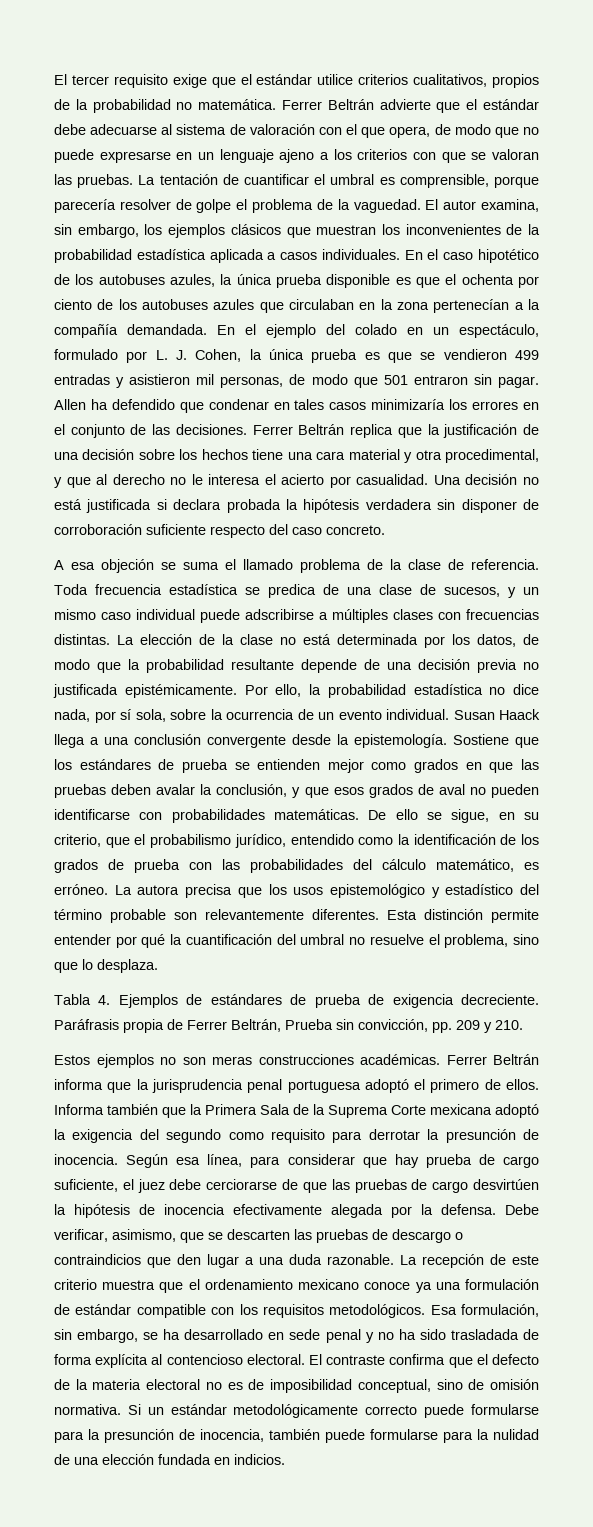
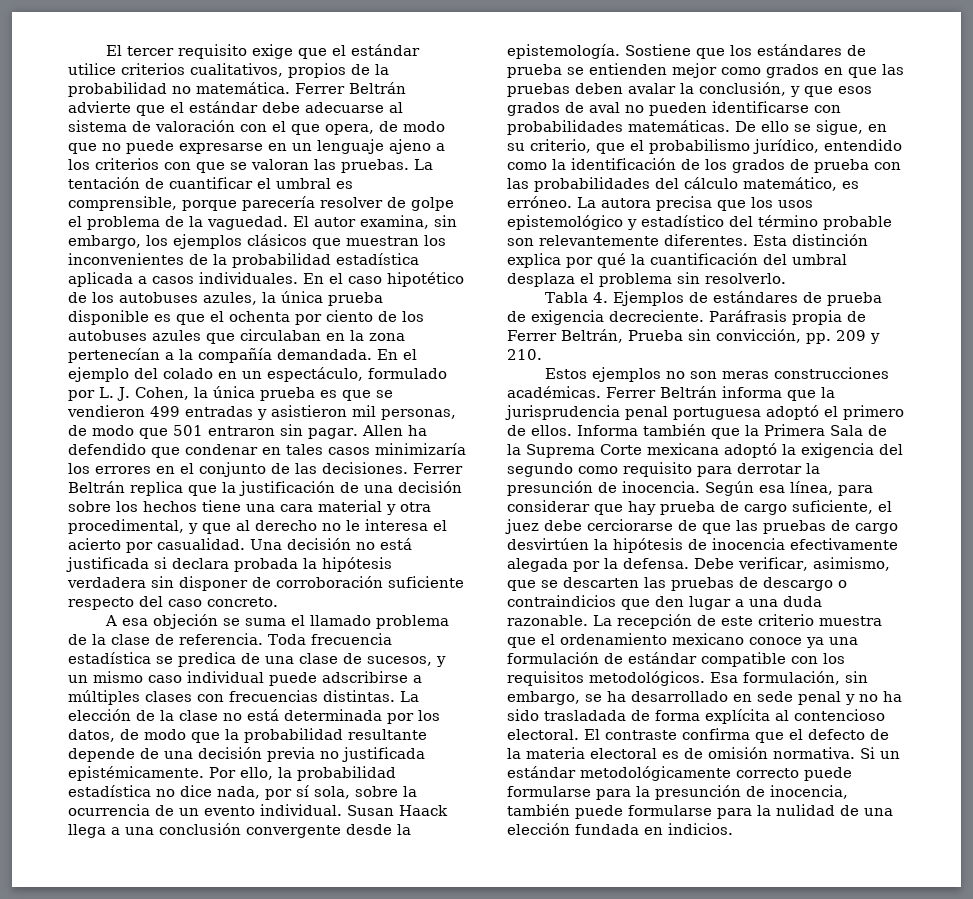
- Esta distinción permite entender por qué la cuantificación del umbral no resuelve el problema, sino que lo desplaza.
+ Esta distinción explica por qué la cuantificación del umbral desplaza el problema sin resolverlo.
- El contraste confirma que el defecto de la materia electoral no es de imposibilidad conceptual, sino de omisión normativa.
+ El contraste confirma que el defecto de la materia electoral es de omisión normativa.

